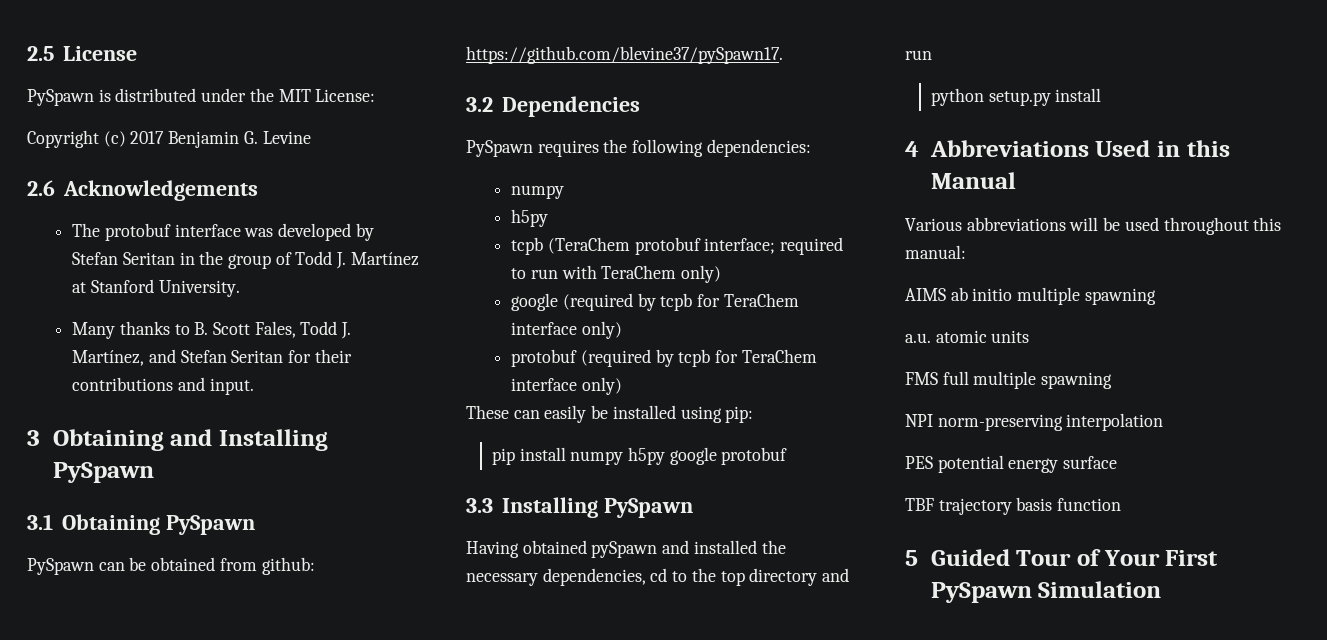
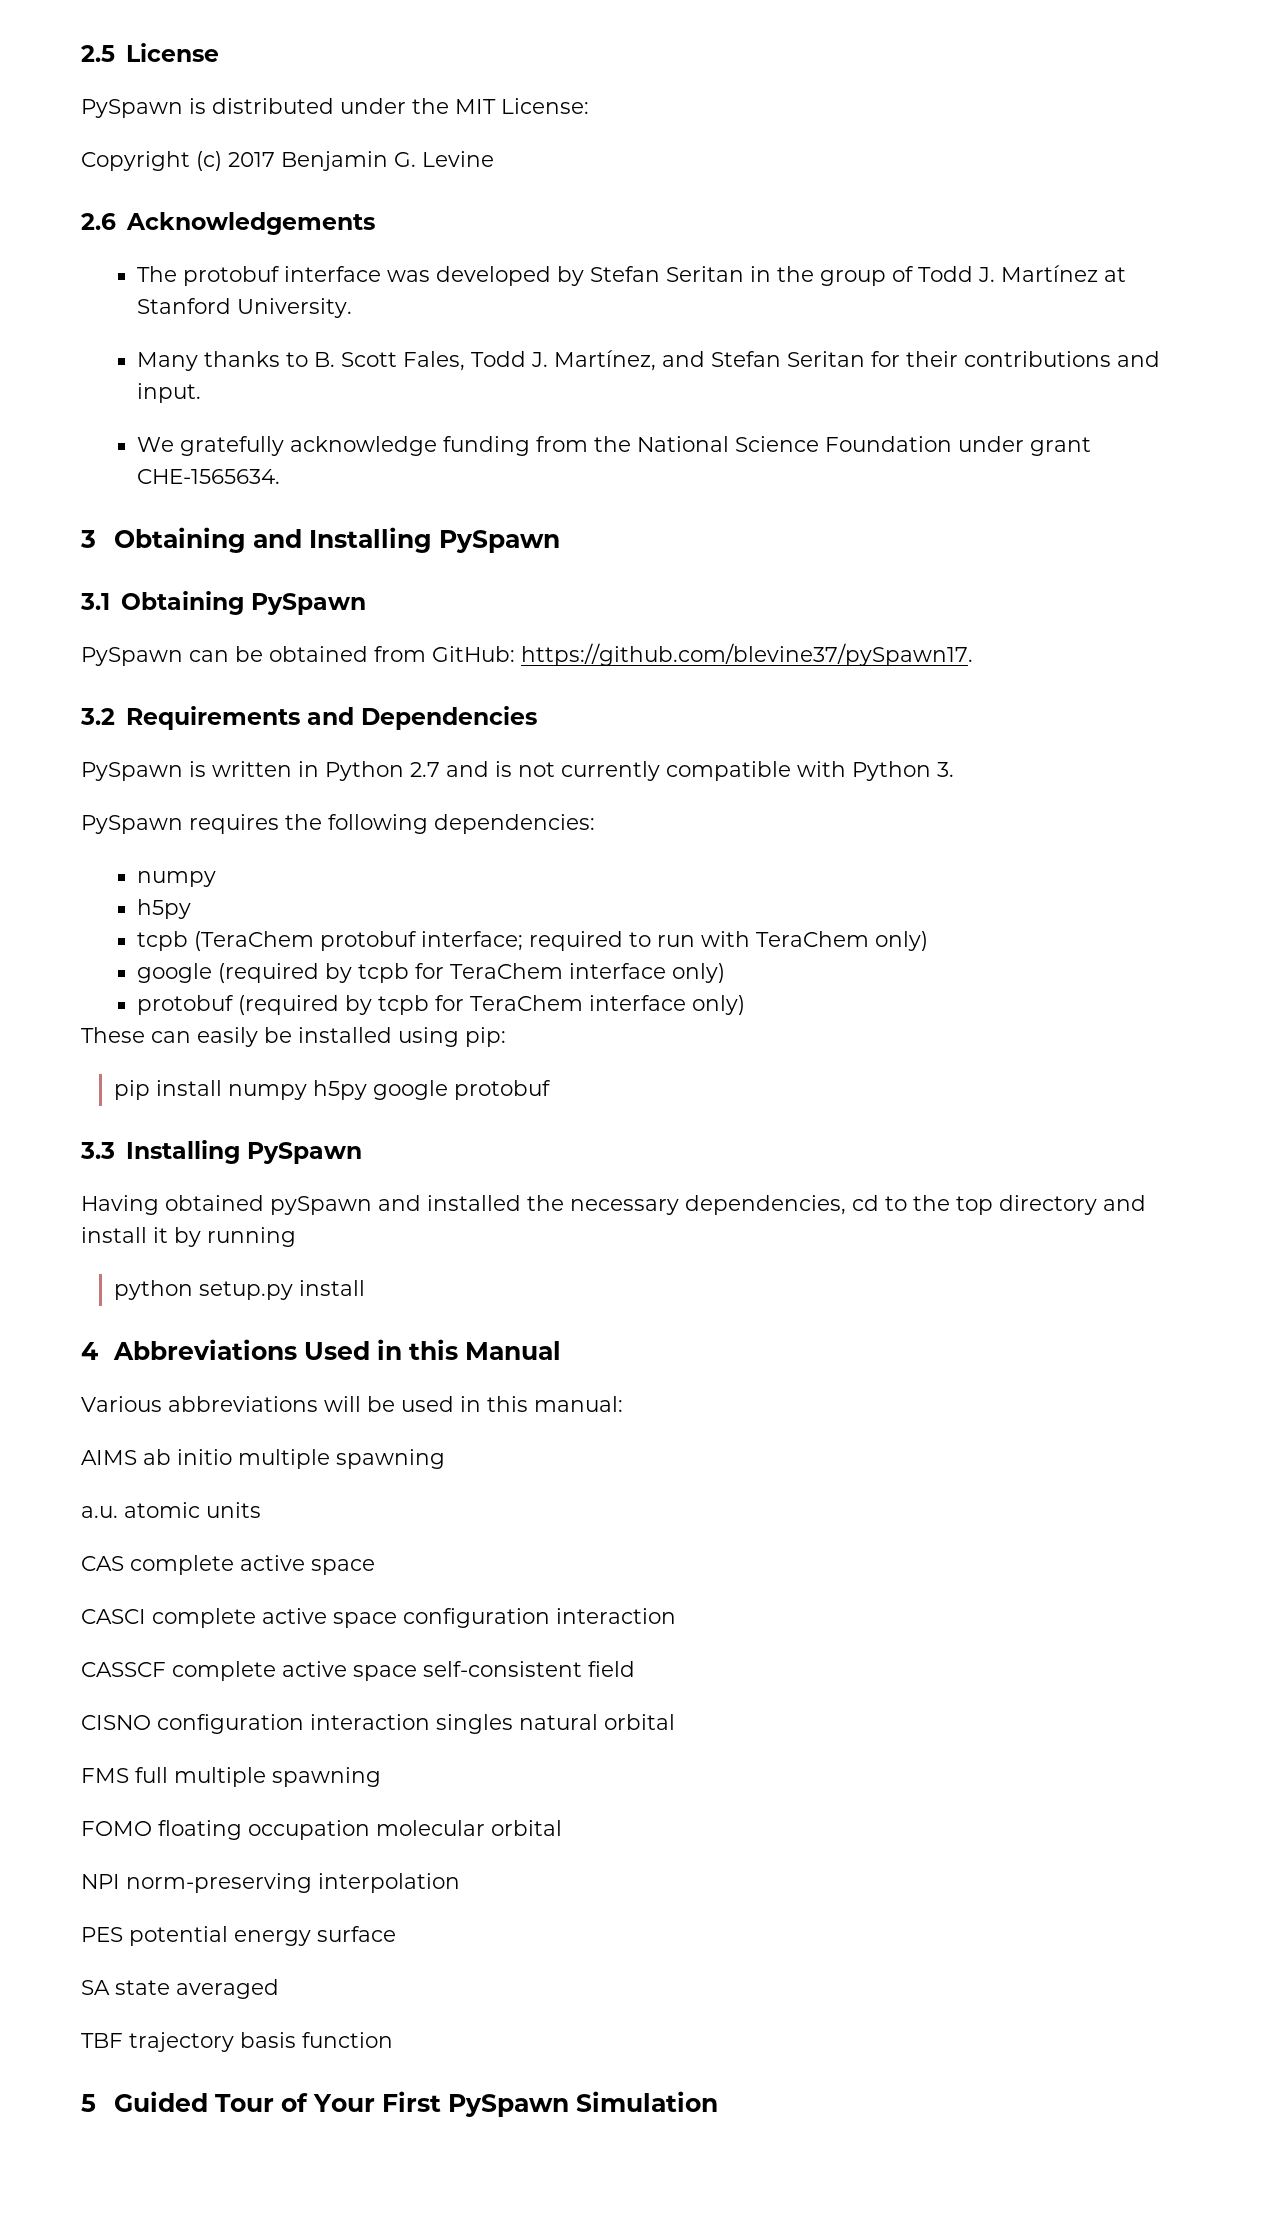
+ We gratefully acknowledge funding from the National Science Foundation under grant CHE-1565634.
- PySpawn can be obtained from github: https://github.com/blevine37/pySpawn17.
+ PySpawn can be obtained from GitHub: https://github.com/blevine37/pySpawn17.
- 3.2 Dependencies
+ 3.2 Requirements and Dependencies
+ PySpawn is written in Python 2.7 and is not currently compatible with Python 3.
- Having obtained pySpawn and installed the necessary dependencies, cd to the top directory and run
+ Having obtained pySpawn and installed the necessary dependencies, cd to the top directory and install it by running
- Various abbreviations will be used throughout this manual:
+ Various abbreviations will be used in this manual:
+ CAS complete active space
+ CASCI complete active space configuration interaction
+ CASSCF complete active space self-consistent field
+ CISNO configuration interaction singles natural orbital
+ FOMO floating occupation molecular orbital
+ SA state averaged

